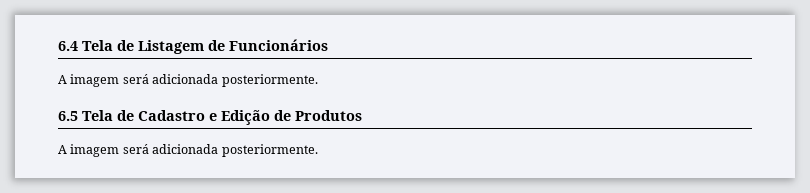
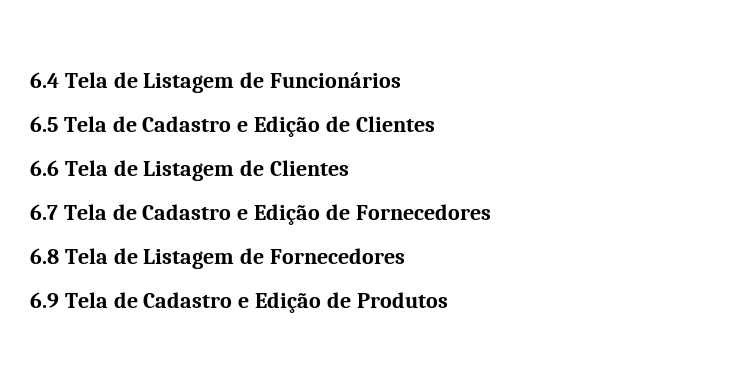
  6.4 Tela de Listagem de Funcionários
- A imagem será adicionada posteriormente.
- 6.5 Tela de Cadastro e Edição de Produtos
- A imagem será adicionada posteriormente.
+ 6.5 Tela de Cadastro e Edição de Clientes
+ 6.6 Tela de Listagem de Clientes
+ 6.7 Tela de Cadastro e Edição de Fornecedores
+ 6.8 Tela de Listagem de Fornecedores
+ 6.9 Tela de Cadastro e Edição de Produtos

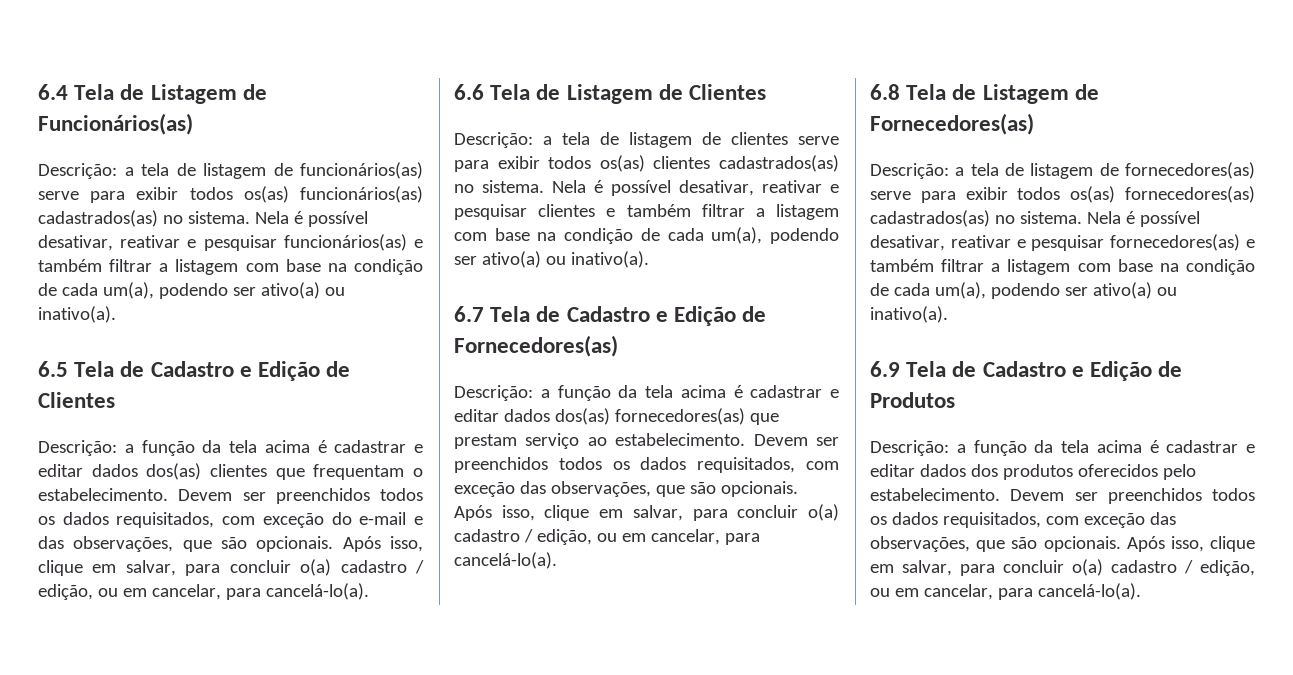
- 6.4 Tela de Listagem de Funcionários
+ 6.4 Tela de Listagem de Funcionários(as)
+ Descrição: a tela de listagem de funcionários(as) serve para exibir todos os(as) funcionários(as) cadastrados(as) no sistema. Nela é possível desativar, reativar e pesquisar funcionários(as) e também filtrar a listagem com base na condição de cada um(a), podendo ser ativo(a) ou inativo(a).
+ Descrição: a função da tela acima é cadastrar e editar dados dos(as) clientes que frequentam o estabelecimento. Devem ser preenchidos todos os dados requisitados, com exceção do e-mail e das observações, que são opcionais. Após isso, clique em salvar, para concluir o(a) cadastro / edição, ou em cancelar, para cancelá-lo(a).
+ Descrição: a tela de listagem de clientes serve para exibir todos os(as) clientes cadastrados(as) no sistema. Nela é possível desativar, reativar e pesquisar clientes e também filtrar a listagem com base na condição de cada um(a), podendo ser ativo(a) ou inativo(a).
- 6.7 Tela de Cadastro e Edição de Fornecedores
+ 6.7 Tela de Cadastro e Edição de Fornecedores(as)
+ Descrição: a função da tela acima é cadastrar e editar dados dos(as) fornecedores(as) que prestam serviço ao estabelecimento. Devem ser preenchidos todos os dados requisitados, com exceção das observações, que são opcionais. Após isso, clique em salvar, para concluir o(a) cadastro / edição, ou em cancelar, para cancelá-lo(a).
- 6.8 Tela de Listagem de Fornecedores
+ 6.8 Tela de Listagem de Fornecedores(as)
+ Descrição: a tela de listagem de fornecedores(as) serve para exibir todos os(as) fornecedores(as) cadastrados(as) no sistema. Nela é possível desativar, reativar e pesquisar fornecedores(as) e também filtrar a listagem com base na condição de cada um(a), podendo ser ativo(a) ou inativo(a).
+ Descrição: a função da tela acima é cadastrar e editar dados dos produtos oferecidos pelo estabelecimento. Devem ser preenchidos todos os dados requisitados, com exceção das observações, que são opcionais. Após isso, clique em salvar, para concluir o(a) cadastro / edição, ou em cancelar, para cancelá-lo(a).

